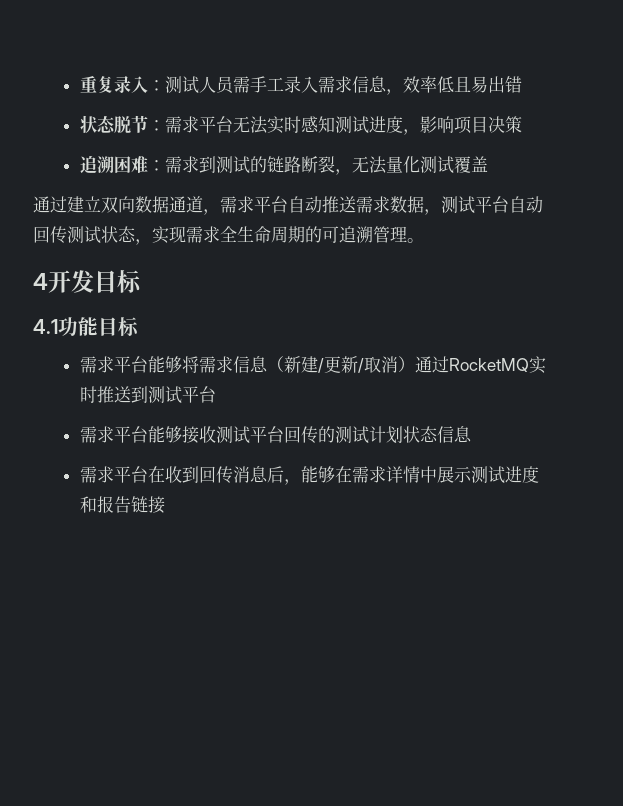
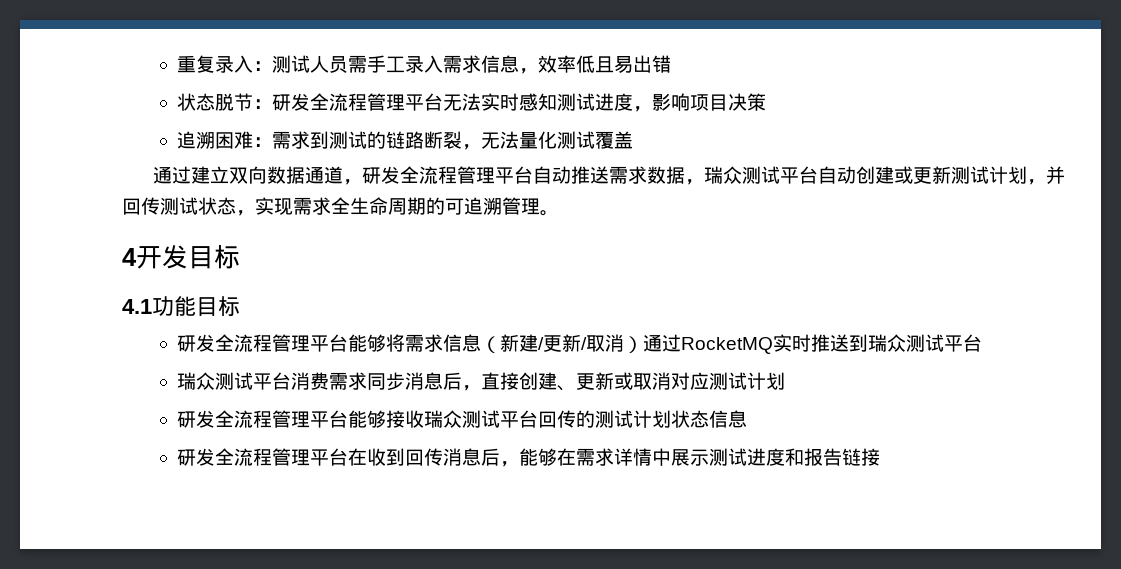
- 状态脱节：需求平台无法实时感知测试进度，影响项目决策
+ 状态脱节：研发全流程管理平台无法实时感知测试进度，影响项目决策
- 通过建立双向数据通道，需求平台自动推送需求数据，测试平台自动回传测试状态，实现需求全生命周期的可追溯管理。
+ 通过建立双向数据通道，研发全流程管理平台自动推送需求数据，瑞众测试平台自动创建或更新测试计划，并回传测试状态，实现需求全生命周期的可追溯管理。
- 需求平台能够将需求信息（新建/更新/取消）通过RocketMQ实时推送到测试平台
+ 研发全流程管理平台能够将需求信息（新建/更新/取消）通过RocketMQ实时推送到瑞众测试平台
- 需求平台能够接收测试平台回传的测试计划状态信息
+ 瑞众测试平台消费需求同步消息后，直接创建、更新或取消对应测试计划
+ 研发全流程管理平台能够接收瑞众测试平台回传的测试计划状态信息
- 需求平台在收到回传消息后，能够在需求详情中展示测试进度和报告链接
+ 研发全流程管理平台在收到回传消息后，能够在需求详情中展示测试进度和报告链接

